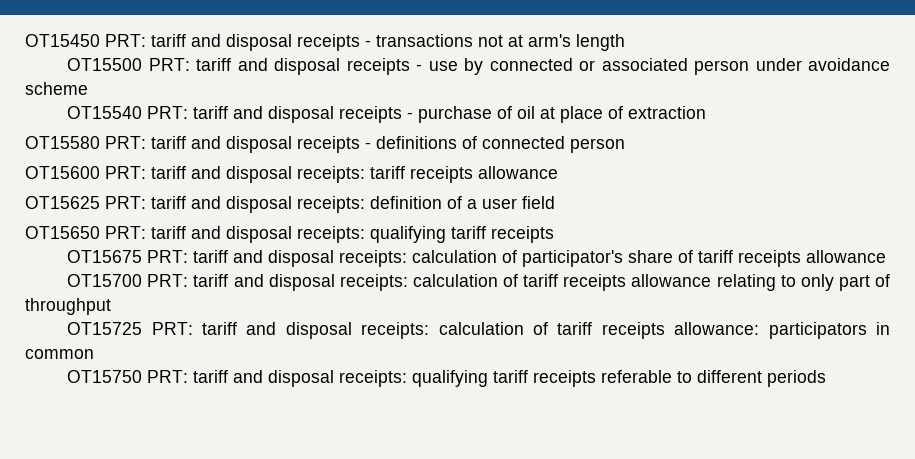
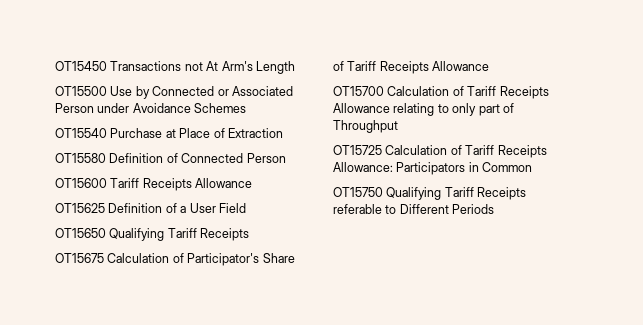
- OT15450 PRT: tariff and disposal receipts - transactions not at arm's length
- OT15500 PRT: tariff and disposal receipts - use by connected or associated person under avoidance scheme
- OT15540 PRT: tariff and disposal receipts - purchase of oil at place of extraction
- OT15580 PRT: tariff and disposal receipts - definitions of connected person
- OT15600 PRT: tariff and disposal receipts: tariff receipts allowance
- OT15625 PRT: tariff and disposal receipts: definition of a user field
- OT15650 PRT: tariff and disposal receipts: qualifying tariff receipts
- OT15675 PRT: tariff and disposal receipts: calculation of participator's share of tariff receipts allowance
- OT15700 PRT: tariff and disposal receipts: calculation of tariff receipts allowance relating to only part of throughput
+ OT15450 Transactions not At Arm's Length
+ OT15500 Use by Connected or Associated Person under Avoidance Schemes
+ OT15540 Purchase at Place of Extraction
+ OT15580 Definition of Connected Person
+ OT15600 Tariff Receipts Allowance
+ OT15625 Definition of a User Field
+ OT15650 Qualifying Tariff Receipts
+ OT15675 Calculation of Participator's Share of Tariff Receipts Allowance
+ OT15700 Calculation of Tariff Receipts Allowance relating to only part of Throughput
- OT15725 PRT: tariff and disposal receipts: calculation of tariff receipts allowance: participators in common
- OT15750 PRT: tariff and disposal receipts: qualifying tariff receipts referable to different periods
+ OT15725 Calculation of Tariff Receipts Allowance: Participators in Common
+ OT15750 Qualifying Tariff Receipts referable to Different Periods

